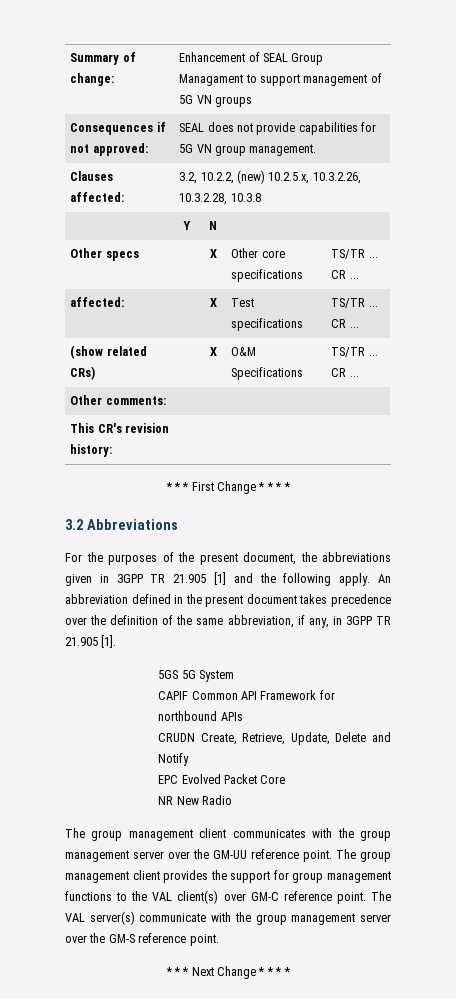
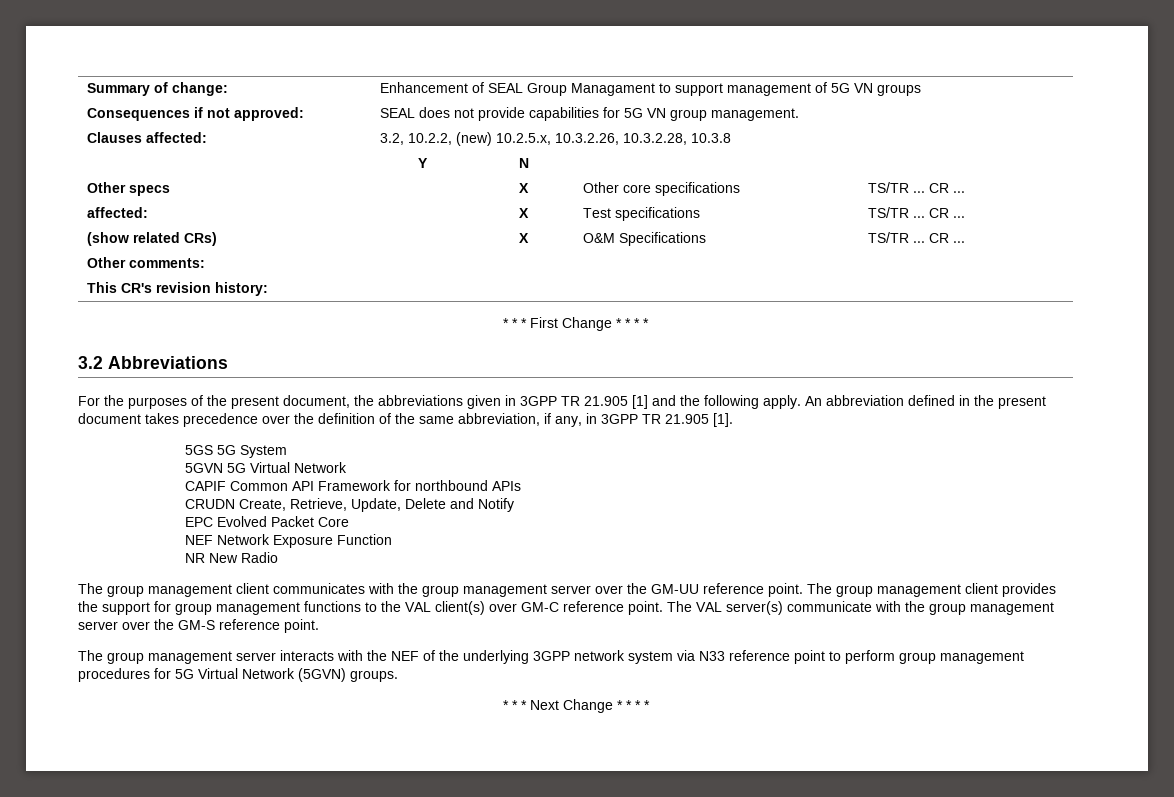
+ 5GVN 5G Virtual Network
+ NEF Network Exposure Function
+ The group management server interacts with the NEF of the underlying 3GPP network system via N33 reference point to perform group management procedures for 5G Virtual Network (5GVN) groups.

